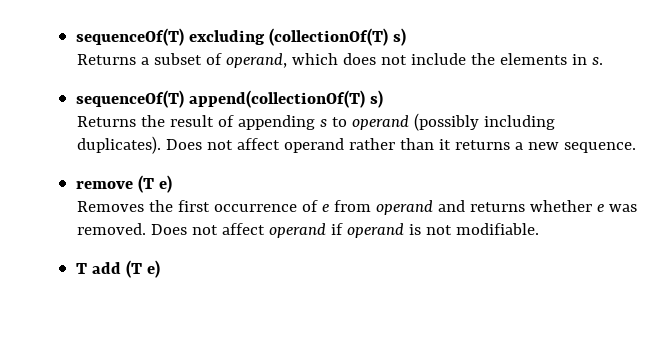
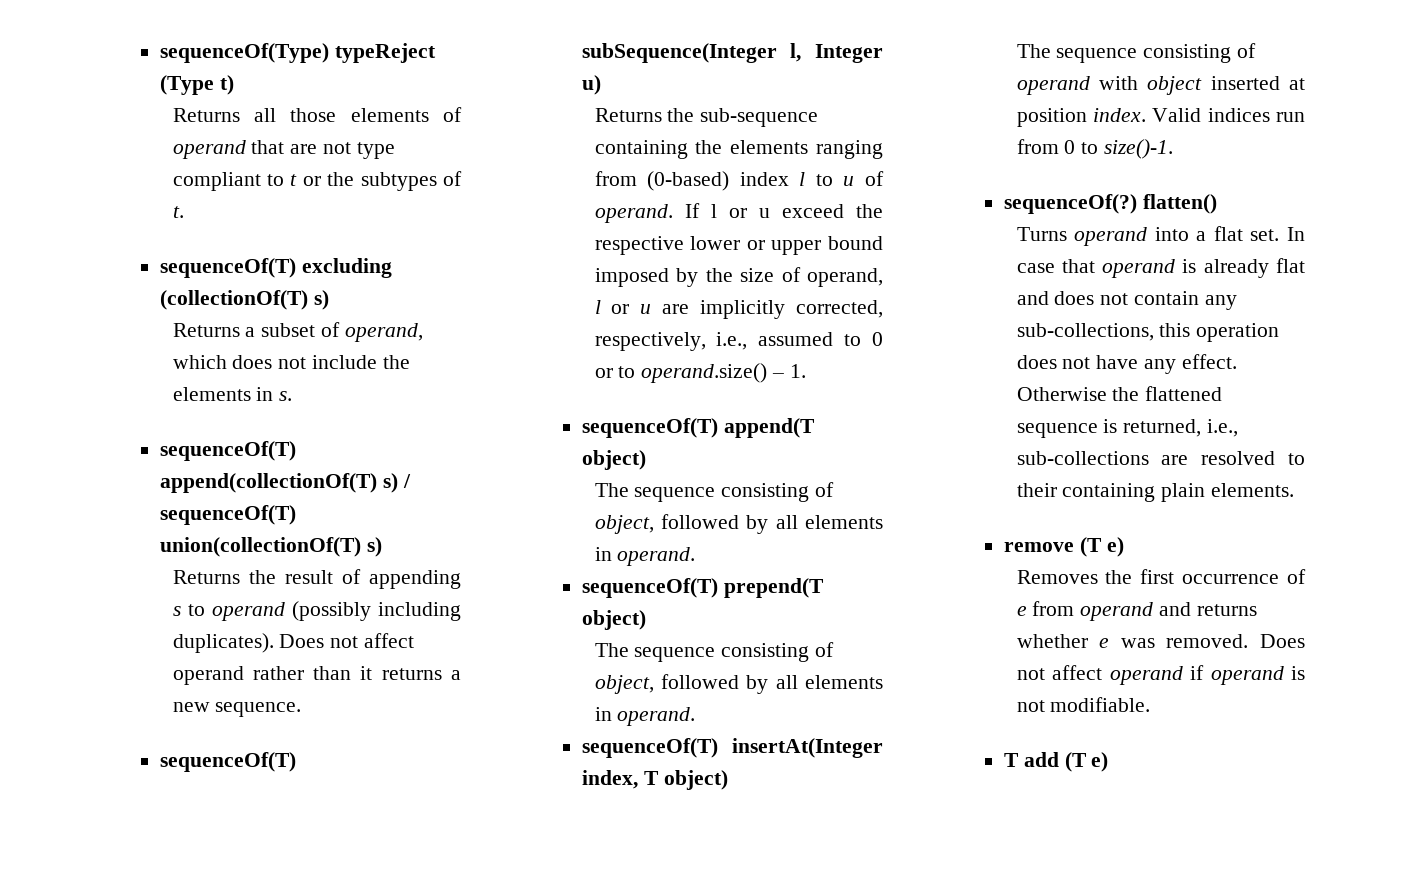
+ sequenceOf(Type) typeReject (Type t)
+ Returns all those elements of operand that are not type compliant to t or the subtypes of t.
- sequenceOf(T) append(collectionOf(T) s)
+ sequenceOf(T) append(collectionOf(T) s) / sequenceOf(T) union(collectionOf(T) s)
+ sequenceOf(T) subSequence(Integer l, Integer u)
+ Returns the sub-sequence containing the elements ranging from (0-based) index l to u of operand. If l or u exceed the respective lower or upper bound imposed by the size of operand, l or u are implicitly corrected, respectively, i.e., assumed to 0 or to operand.size() – 1.
+ sequenceOf(T) append(T object)
+ The sequence consisting of object, followed by all elements in operand.
+ sequenceOf(T) prepend(T object)
+ The sequence consisting of object, followed by all elements in operand.
+ sequenceOf(T) insertAt(Integer index, T object)
+ The sequence consisting of operand with object inserted at position index. Valid indices run from 0 to size()-1.
+ sequenceOf(?) flatten()
+ Turns operand into a flat set. In case that operand is already flat and does not contain any sub-collections, this operation does not have any effect. Otherwise the flattened sequence is returned, i.e., sub-collections are resolved to their containing plain elements.

